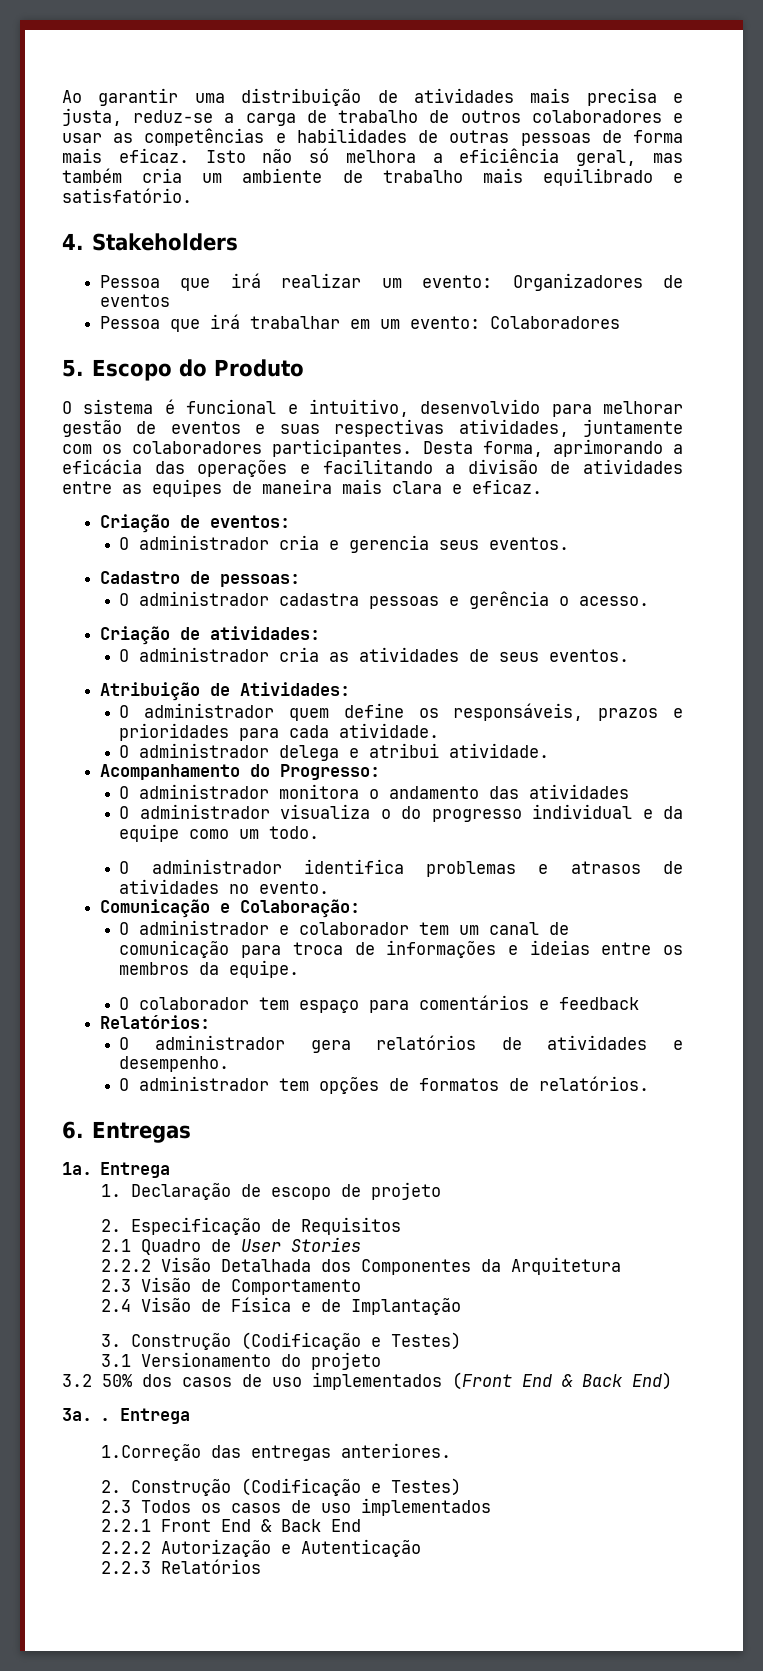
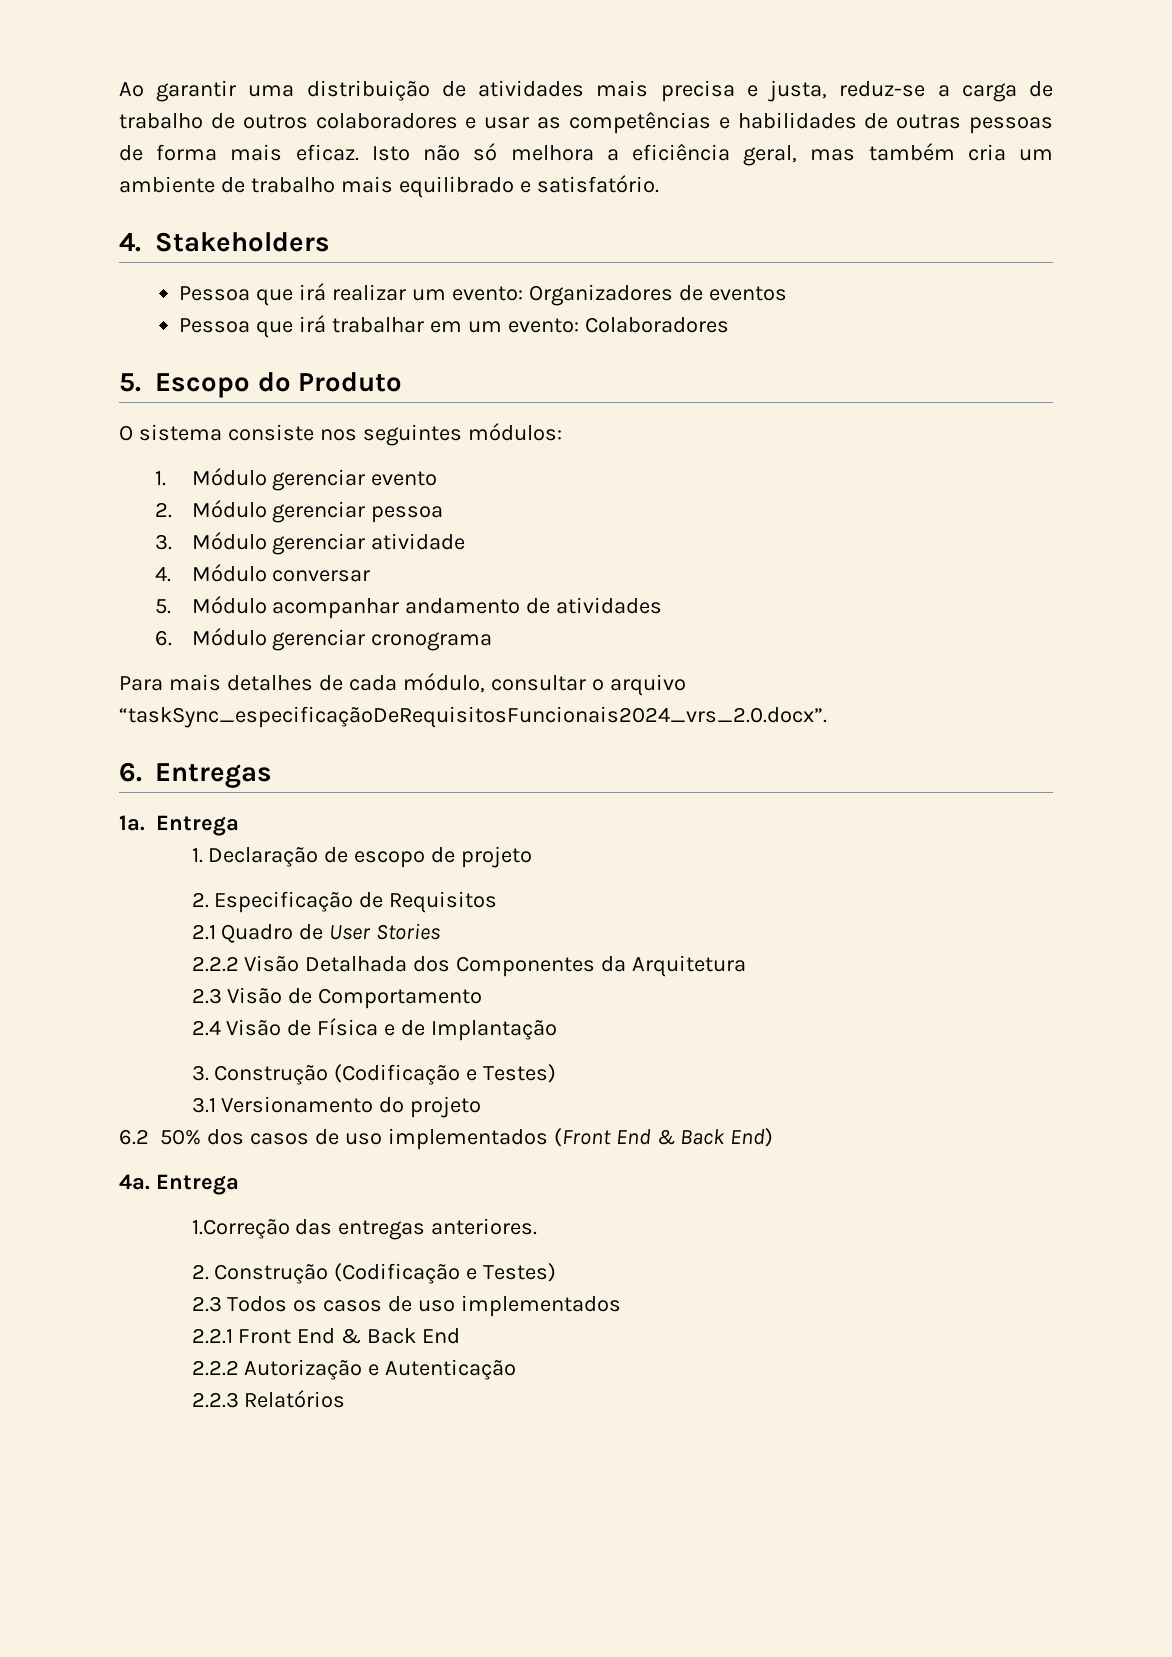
- O sistema é funcional e intuitivo, desenvolvido para melhorar gestão de eventos e suas respectivas atividades, juntamente com os colaboradores participantes. Desta forma, aprimorando a eficácia das operações e facilitando a divisão de atividades entre as equipes de maneira mais clara e eficaz.
- Criação de eventos:
- O administrador cria e gerencia seus eventos.
- Cadastro de pessoas:
- O administrador cadastra pessoas e gerência o acesso.
- Criação de atividades:
- O administrador cria as atividades de seus eventos.
- Atribuição de Atividades:
- O administrador quem define os responsáveis, prazos e prioridades para cada atividade.
- O administrador delega e atribui atividade.
- Acompanhamento do Progresso:
- O administrador monitora o andamento das atividades
- O administrador visualiza o do progresso individual e da equipe como um todo.
- O administrador identifica problemas e atrasos de atividades no evento.
- Comunicação e Colaboração:
- O administrador e colaborador tem um canal de comunicação para troca de informações e ideias entre os membros da equipe.
- O colaborador tem espaço para comentários e feedback
- Relatórios:
- O administrador gera relatórios de atividades e desempenho.
- O administrador tem opções de formatos de relatórios.
+ O sistema consiste nos seguintes módulos:
+ 1. Módulo gerenciar evento
+ 2. Módulo gerenciar pessoa
+ 3. Módulo gerenciar atividade
+ 4. Módulo conversar
+ 5. Módulo acompanhar andamento de atividades
+ 6. Módulo gerenciar cronograma
+ Para mais detalhes de cada módulo, consultar o arquivo “taskSync_especificaçãoDeRequisitosFuncionais2024_vrs_2.0.docx”.
- 3.2 50% dos casos de uso implementados (Front End & Back End)
+ 6.2 50% dos casos de uso implementados (Front End & Back End)
- 3a. .
+ 4ª.

